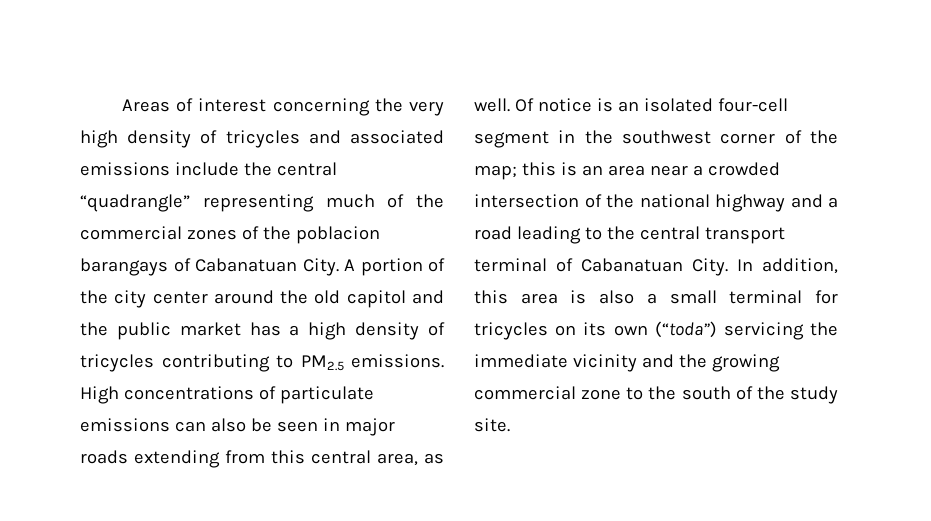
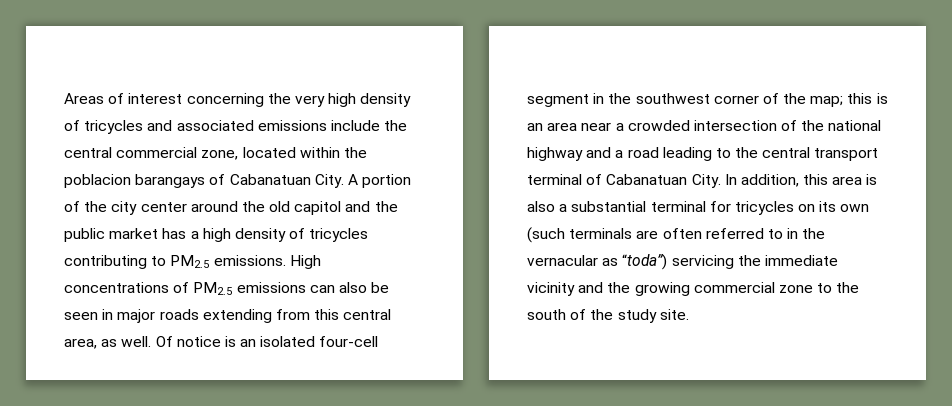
- Areas of interest concerning the very high density of tricycles and associated emissions include the central “quadrangle” representing much of the commercial zones of the poblacion barangays of Cabanatuan City.
+ Areas of interest concerning the very high density of tricycles and associated emissions include the central commercial zone, located within the poblacion barangays of Cabanatuan City.
- High concentrations of particulate emissions can also be seen in major roads extending from this central area, as well.
+ High concentrations of PM2.5 emissions can also be seen in major roads extending from this central area, as well.
- In addition, this area is also a small terminal for tricycles on its own (“toda”) servicing the immediate vicinity and the growing commercial zone to the south of the study site.
+ In addition, this area is also a substantial terminal for tricycles on its own (such terminals are often referred to in the vernacular as “toda”) servicing the immediate vicinity and the growing commercial zone to the south of the study site.

